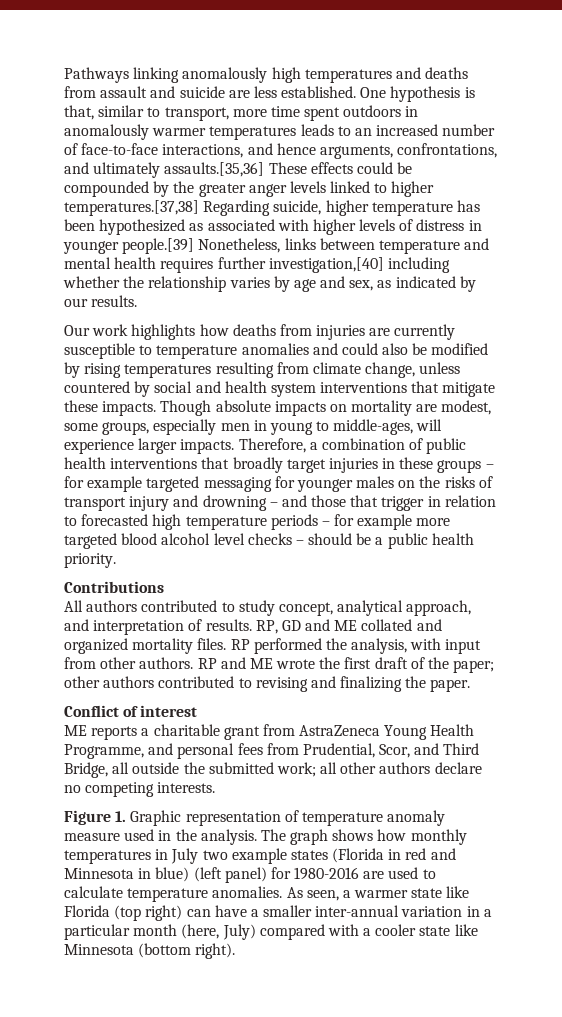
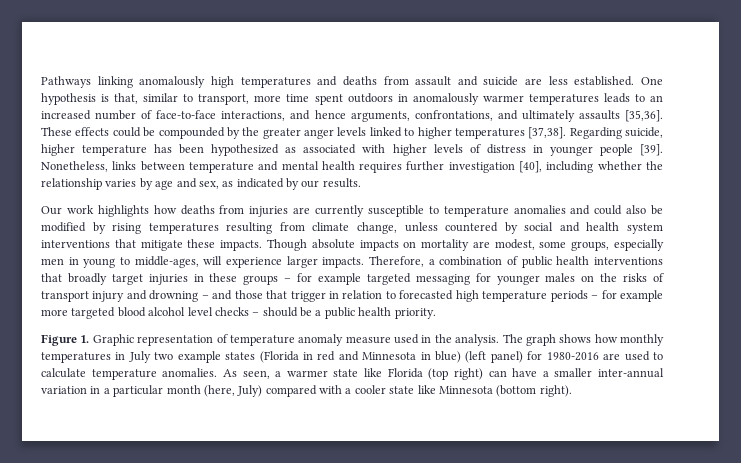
- One hypothesis is that, similar to transport, more time spent outdoors in anomalously warmer temperatures leads to an increased number of face-to-face interactions, and hence arguments, confrontations, and ultimately assaults.[35,36] These effects could be compounded by the greater anger levels linked to higher temperatures.[37,38] Regarding suicide, higher temperature has been hypothesized as associated with higher levels of distress in younger people.[39] Nonetheless, links between temperature and mental health requires further investigation,[40] including whether the relationship varies by age and sex, as indicated by our results.
+ One hypothesis is that, similar to transport, more time spent outdoors in anomalously warmer temperatures leads to an increased number of face-to-face interactions, and hence arguments, confrontations, and ultimately assaults [35,36]. These effects could be compounded by the greater anger levels linked to higher temperatures [37,38]. Regarding suicide, higher temperature has been hypothesized as associated with higher levels of distress in younger people [39]. Nonetheless, links between temperature and mental health requires further investigation [40], including whether the relationship varies by age and sex, as indicated by our results.
- Contributions
- All authors contributed to study concept, analytical approach, and interpretation of results. RP, GD and ME collated and organized mortality files. RP performed the analysis, with input from other authors. RP and ME wrote the first draft of the paper; other authors contributed to revising and finalizing the paper.
- Conflict of interest
- ME reports a charitable grant from AstraZeneca Young Health Programme, and personal fees from Prudential, Scor, and Third Bridge, all outside the submitted work; all other authors declare no competing interests.

